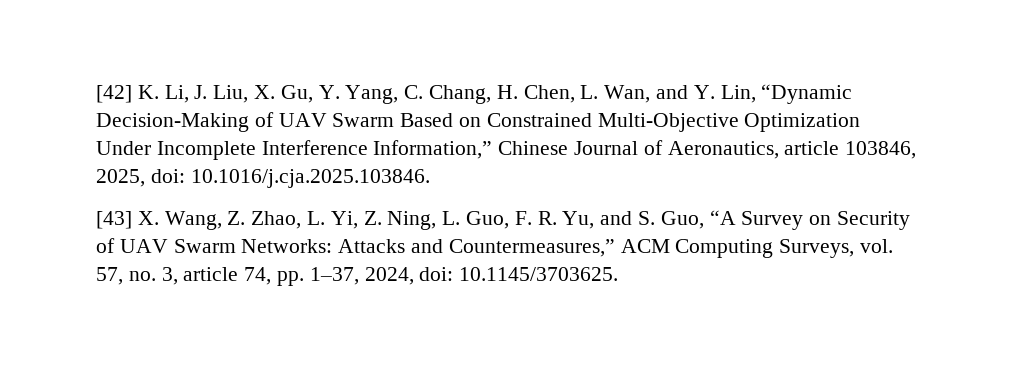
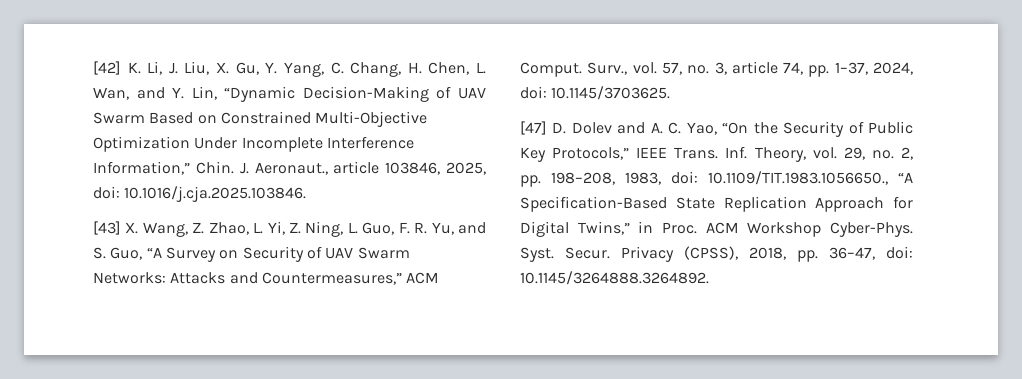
- [42] K. Li, J. Liu, X. Gu, Y. Yang, C. Chang, H. Chen, L. Wan, and Y. Lin, “Dynamic Decision-Making of UAV Swarm Based on Constrained Multi-Objective Optimization Under Incomplete Interference Information,” Chinese Journal of Aeronautics, article 103846, 2025, doi: 10.1016/j.cja.2025.103846.
+ [42] K. Li, J. Liu, X. Gu, Y. Yang, C. Chang, H. Chen, L. Wan, and Y. Lin, “Dynamic Decision-Making of UAV Swarm Based on Constrained Multi-Objective Optimization Under Incomplete Interference Information,” Chin. J. Aeronaut., article 103846, 2025, doi: 10.1016/j.cja.2025.103846.
- [43] X. Wang, Z. Zhao, L. Yi, Z. Ning, L. Guo, F. R. Yu, and S. Guo, “A Survey on Security of UAV Swarm Networks: Attacks and Countermeasures,” ACM Computing Surveys, vol. 57, no. 3, article 74, pp. 1–37, 2024, doi: 10.1145/3703625.
+ [43] X. Wang, Z. Zhao, L. Yi, Z. Ning, L. Guo, F. R. Yu, and S. Guo, “A Survey on Security of UAV Swarm Networks: Attacks and Countermeasures,” ACM Comput. Surv., vol. 57, no. 3, article 74, pp. 1–37, 2024, doi: 10.1145/3703625.
+ [47] D. Dolev and A. C. Yao, “On the Security of Public Key Protocols,” IEEE Trans. Inf. Theory, vol. 29, no. 2, pp. 198–208, 1983, doi: 10.1109/TIT.1983.1056650., “A Specification-Based State Replication Approach for Digital Twins,” in Proc. ACM Workshop Cyber-Phys. Syst. Secur. Privacy (CPSS), 2018, pp. 36–47, doi: 10.1145/3264888.3264892.

